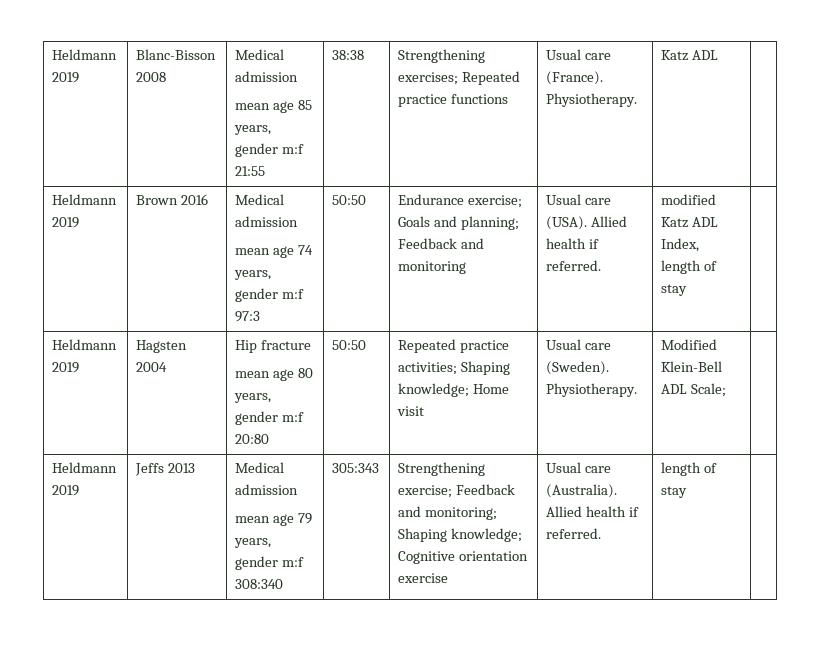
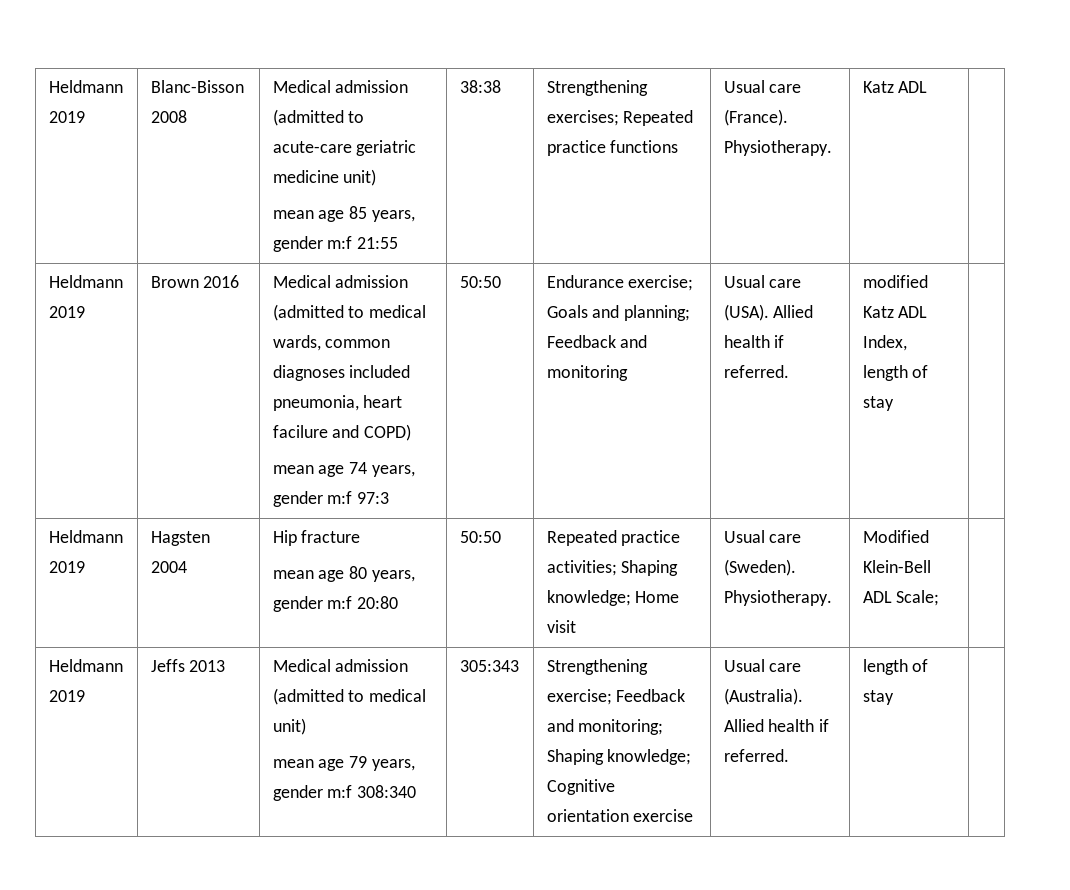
- Heldmann 2019 | Blanc-Bisson 2008 | Medical admission
+ Heldmann 2019 | Blanc-Bisson 2008 | Medical admission (admitted to acute-care geriatric medicine unit)
- Brown 2016 | Medical admission
+ Brown 2016 | Medical admission (admitted to medical wards, common diagnoses included pneumonia, heart facilure and COPD)
- Heldmann 2019 | Jeffs 2013 | Medical admission
+ Heldmann 2019 | Jeffs 2013 | Medical admission (admitted to medical unit)

